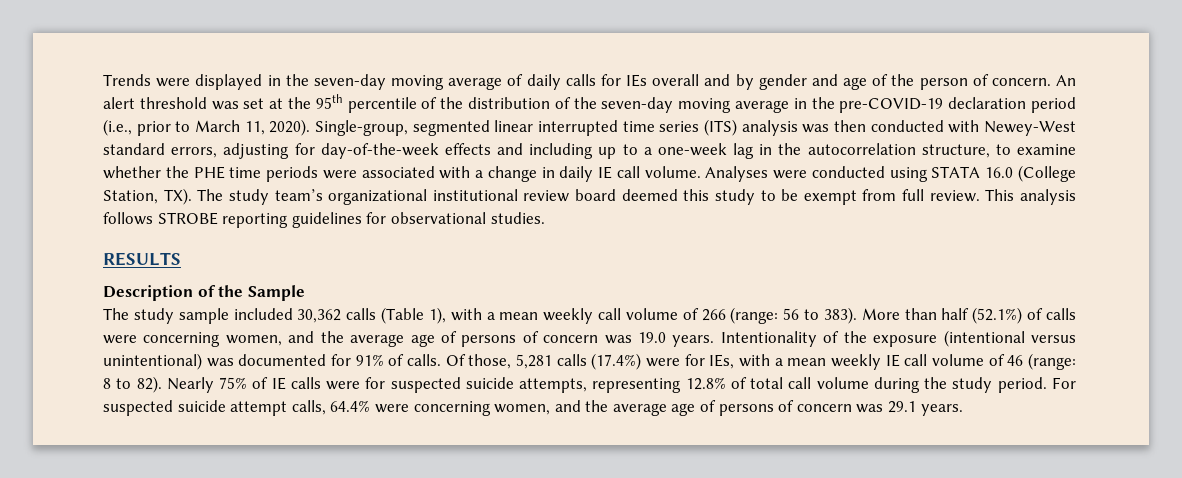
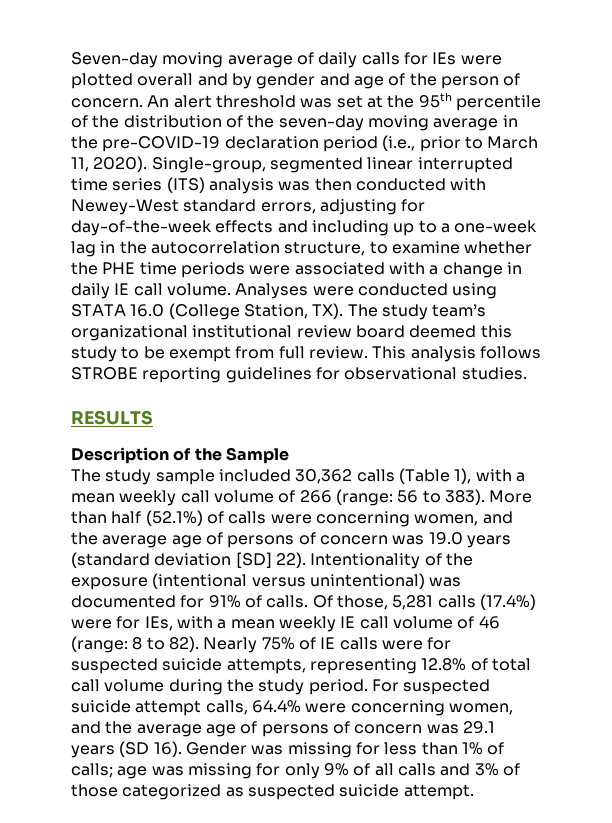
- Trends were displayed in the seven-day moving average of daily calls for IEs overall and by gender and age of the person of concern.
+ Seven-day moving average of daily calls for IEs were plotted overall and by gender and age of the person of concern.
- More than half (52.1%) of calls were concerning women, and the average age of persons of concern was 19.0 years.
+ More than half (52.1%) of calls were concerning women, and the average age of persons of concern was 19.0 years (standard deviation [SD] 22).
- For suspected suicide attempt calls, 64.4% were concerning women, and the average age of persons of concern was 29.1 years.
+ For suspected suicide attempt calls, 64.4% were concerning women, and the average age of persons of concern was 29.1 years (SD 16). Gender was missing for less than 1% of calls; age was missing for only 9% of all calls and 3% of those categorized as suspected suicide attempt.

